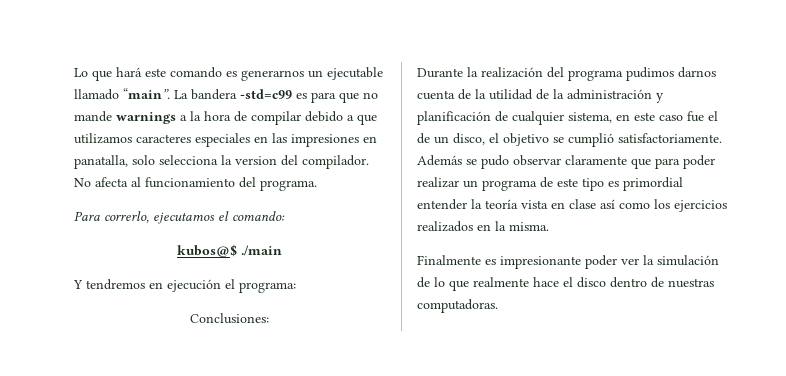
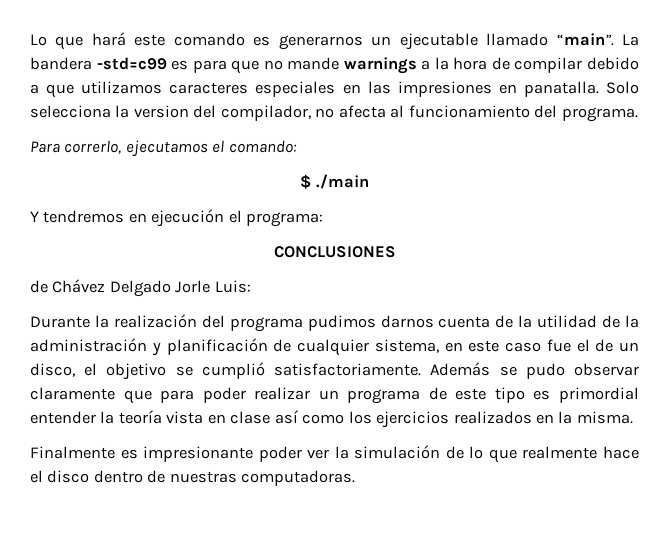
- La bandera -std=c99 es para que no mande warnings a la hora de compilar debido a que utilizamos caracteres especiales en las impresiones en panatalla, solo selecciona la version del compilador. No afecta al funcionamiento del programa.
+ La bandera -std=c99 es para que no mande warnings a la hora de compilar debido a que utilizamos caracteres especiales en las impresiones en panatalla. Solo selecciona la version del compilador, no afecta al funcionamiento del programa.
- kubos@$ ./main
+ $ ./main
- Conclusiones:
+ CONCLUSIONES
+ de Chávez Delgado Jorle Luis:

